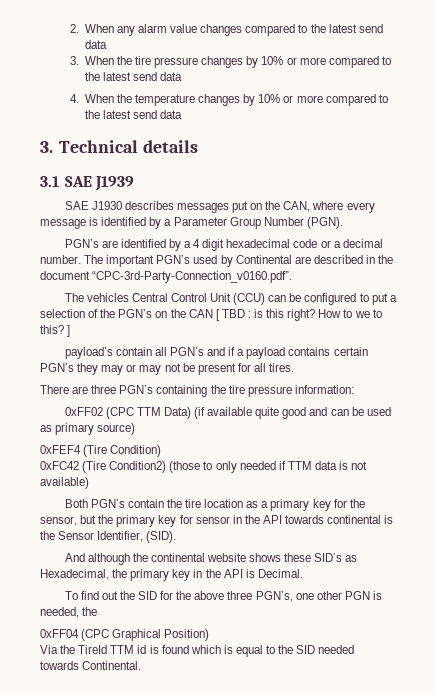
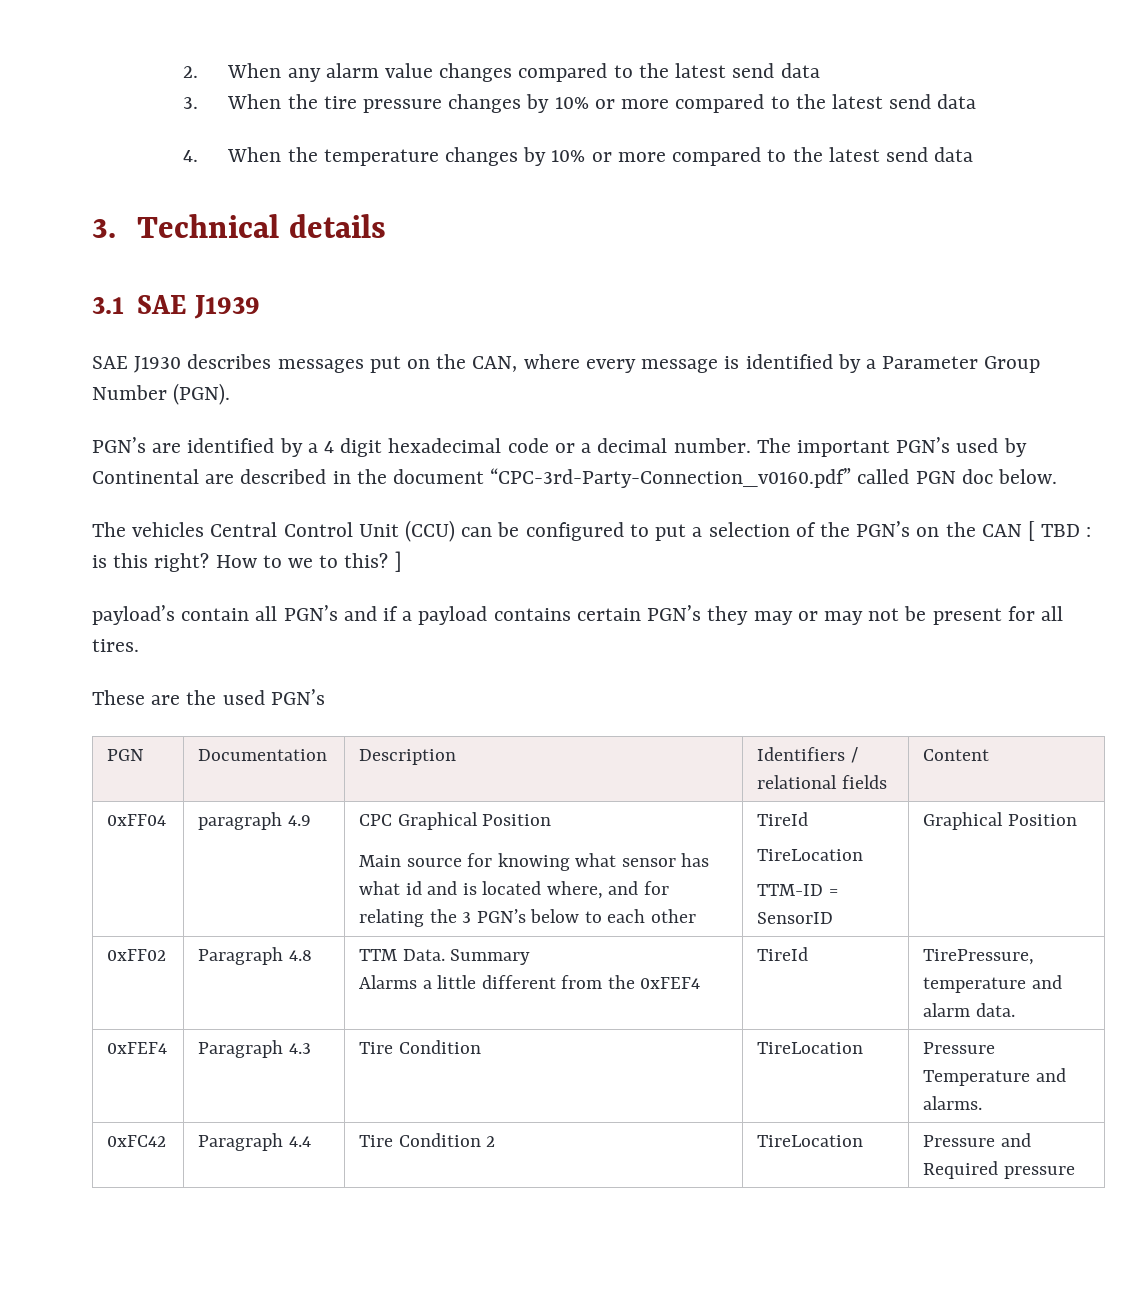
- The important PGN’s used by Continental are described in the document “CPC-3rd-Party-Connection_v0160.pdf”.
+ The important PGN’s used by Continental are described in the document “CPC-3rd-Party-Connection_v0160.pdf” called PGN doc below.
- There are three PGN’s containing the tire pressure information:
- 0xFF02 (CPC TTM Data) (if available quite good and can be used as primary source)
- 0xFEF4 (Tire Condition)
- 0xFC42 (Tire Condition2) (those to only needed if TTM data is not available)
- Both PGN’s contain the tire location as a primary key for the sensor, but the primary key for sensor in the API towards continental is the Sensor Identifier, (SID).
- And although the continental website shows these SID’s as Hexadecimal, the primary key in the API is Decimal.
- To find out the SID for the above three PGN’s, one other PGN is needed, the
- 0xFF04 (CPC Graphical Position)
- Via the TireId TTM id is found which is equal to the SID needed towards Continental.
+ These are the used PGN’s
+ PGN | Documentation | Description | Identifiers / relational fields | Content
+ 0xFF04 | paragraph 4.9 | CPC Graphical Position
+ Main source for knowing what sensor has what id and is located where, and for relating the 3 PGN’s below to each other | TireId
+ TireLocation
+ TTM-ID = SensorID | Graphical Position
+ 0xFF02 | Paragraph 4.8 | TTM Data. Summary
+ Alarms a little different from the 0xFEF4 | TireId | TirePressure, temperature and alarm data.
+ 0xFEF4 | Paragraph 4.3 | Tire Condition | TireLocation | Pressure Temperature and alarms.
+ 0xFC42 | Paragraph 4.4 | Tire Condition 2 | TireLocation | Pressure and Required pressure

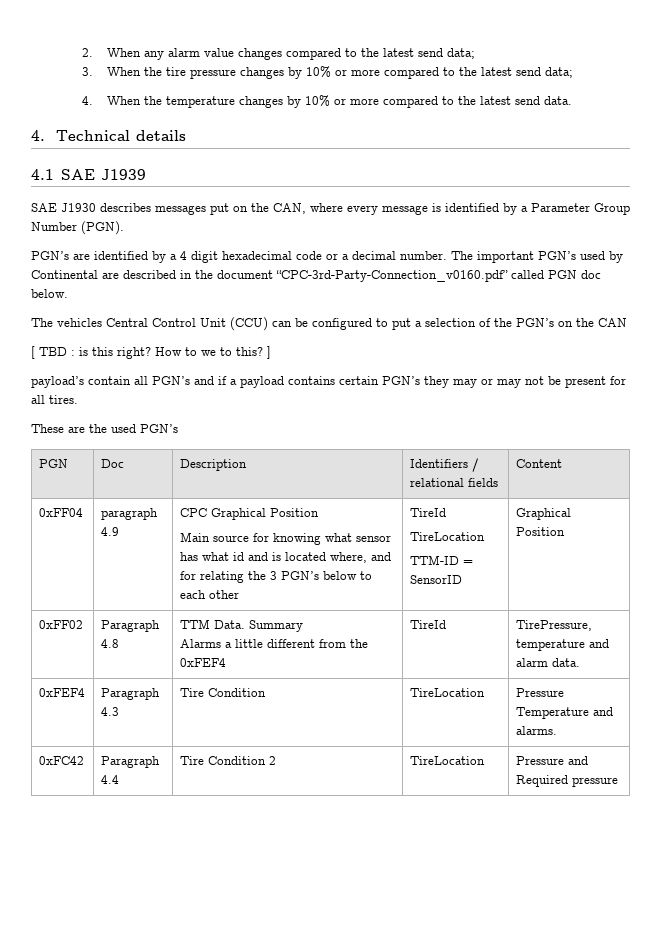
- 2. When any alarm value changes compared to the latest send data
+ 2. When any alarm value changes compared to the latest send data;
- 3. When the tire pressure changes by 10% or more compared to the latest send data
+ 3. When the tire pressure changes by 10% or more compared to the latest send data;
- 4. When the temperature changes by 10% or more compared to the latest send data
- 3. Technical details
+ 4. When the temperature changes by 10% or more compared to the latest send data.
+ 4. Technical details
- 3.1 SAE J1939
+ 4.1 SAE J1939
- The vehicles Central Control Unit (CCU) can be configured to put a selection of the PGN’s on the CAN [ TBD : is this right?
+ The vehicles Central Control Unit (CCU) can be configured to put a selection of the PGN’s on the CAN
+ [ TBD : is this right?
- PGN | Documentation | Description | Identifiers / relational fields | Content
+ PGN | Doc | Description | Identifiers / relational fields | Content

